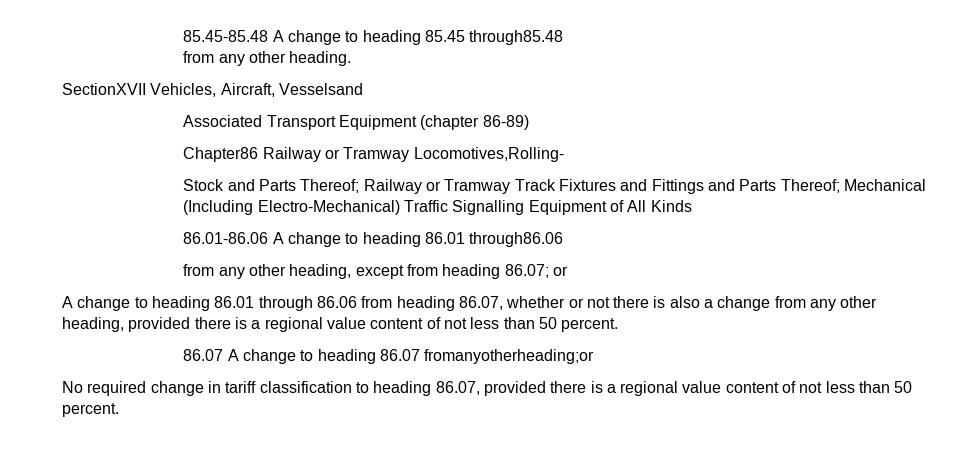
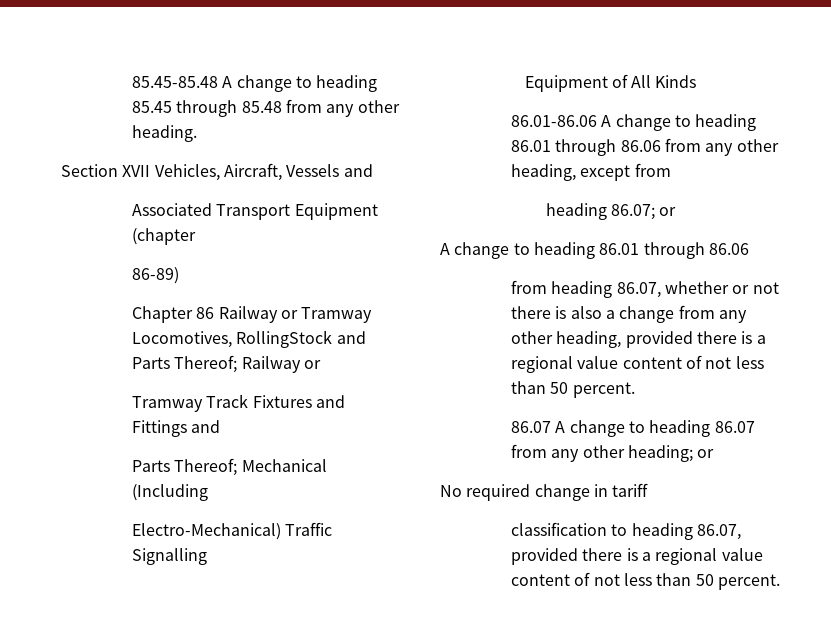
- 85.45-85.48 A change to heading 85.45 through85.48
- from any other heading.
+ 85.45-85.48 A change to heading 85.45 through 85.48 from any other heading.
- SectionXVII Vehicles, Aircraft, Vesselsand
+ Section XVII Vehicles, Aircraft, Vessels and
- Associated Transport Equipment (chapter 86-89)
+ Associated Transport Equipment (chapter
+ 86-89)
- Chapter86 Railway or Tramway Locomotives,Rolling-
- Stock and Parts Thereof; Railway or Tramway Track Fixtures and Fittings and Parts Thereof; Mechanical (Including Electro-Mechanical) Traffic Signalling Equipment of All Kinds
+ Chapter 86 Railway or Tramway Locomotives, RollingStock and Parts Thereof; Railway or
+ Tramway Track Fixtures and Fittings and
+ Parts Thereof; Mechanical (Including
+ Electro-Mechanical) Traffic Signalling
+ Equipment of All Kinds
- 86.01-86.06 A change to heading 86.01 through86.06
- from any other heading, except from heading 86.07; or
- A change to heading 86.01 through 86.06 from heading 86.07, whether or not there is also a change from any other heading, provided there is a regional value content of not less than 50 percent.
+ 86.01-86.06 A change to heading 86.01 through 86.06 from any other heading, except from
+ heading 86.07; or
+ A change to heading 86.01 through 86.06
+ from heading 86.07, whether or not there is also a change from any other heading, provided there is a regional value content of not less than 50 percent.
- 86.07 A change to heading 86.07 fromanyotherheading;or
+ 86.07 A change to heading 86.07 from any other heading; or
- No required change in tariff classification to heading 86.07, provided there is a regional value content of not less than 50 percent.
+ No required change in tariff
+ classification to heading 86.07, provided there is a regional value content of not less than 50 percent.

